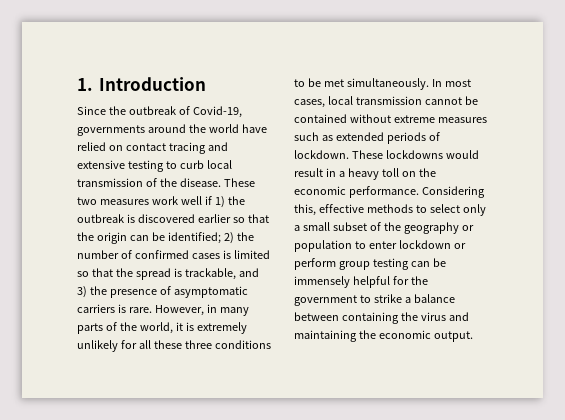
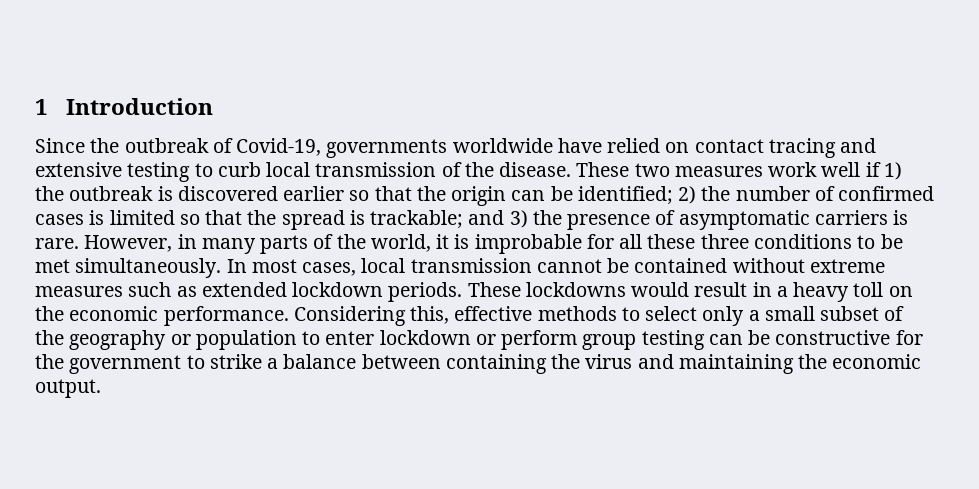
- 1. Introduction
+ 1 Introduction
- Since the outbreak of Covid-19, governments around the world have relied on contact tracing and extensive testing to curb local transmission of the disease.
+ Since the outbreak of Covid-19, governments worldwide have relied on contact tracing and extensive testing to curb local transmission of the disease.
- These two measures work well if 1) the outbreak is discovered earlier so that the origin can be identified; 2) the number of confirmed cases is limited so that the spread is trackable, and 3) the presence of asymptomatic carriers is rare.
+ These two measures work well if 1) the outbreak is discovered earlier so that the origin can be identified; 2) the number of confirmed cases is limited so that the spread is trackable; and 3) the presence of asymptomatic carriers is rare.
- However, in many parts of the world, it is extremely unlikely for all these three conditions to be met simultaneously.
+ However, in many parts of the world, it is improbable for all these three conditions to be met simultaneously.
- In most cases, local transmission cannot be contained without extreme measures such as extended periods of lockdown.
+ In most cases, local transmission cannot be contained without extreme measures such as extended lockdown periods.
- Considering this, effective methods to select only a small subset of the geography or population to enter lockdown or perform group testing can be immensely helpful for the government to strike a balance between containing the virus and maintaining the economic output.
+ Considering this, effective methods to select only a small subset of the geography or population to enter lockdown or perform group testing can be constructive for the government to strike a balance between containing the virus and maintaining the economic output.

